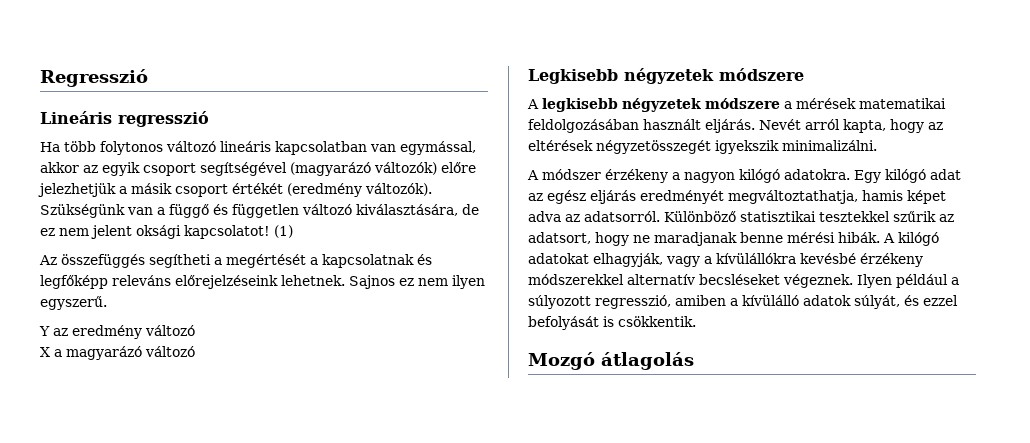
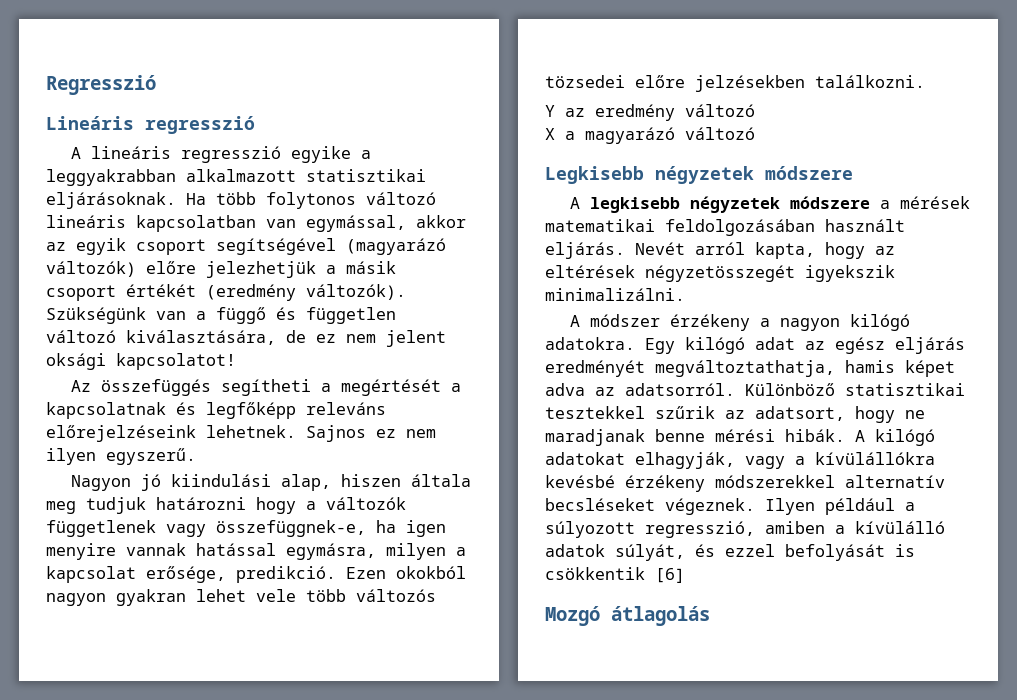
+ A lineáris regresszió egyike a leggyakrabban alkalmazott statisztikai eljárásoknak.
- (1)
+ Nagyon jó kiindulási alap, hiszen általa meg tudjuk határozni hogy a változók függetlenek vagy összefüggnek-e, ha igen menyire vannak hatással egymásra, milyen a kapcsolat erősége, predikció. Ezen okokból nagyon gyakran lehet vele több változós tözsedei előre jelzésekben találkozni.
- Ilyen például a súlyozott regresszió, amiben a kívülálló adatok súlyát, és ezzel befolyását is csökkentik.
+ Ilyen például a súlyozott regresszió, amiben a kívülálló adatok súlyát, és ezzel befolyását is csökkentik [6]

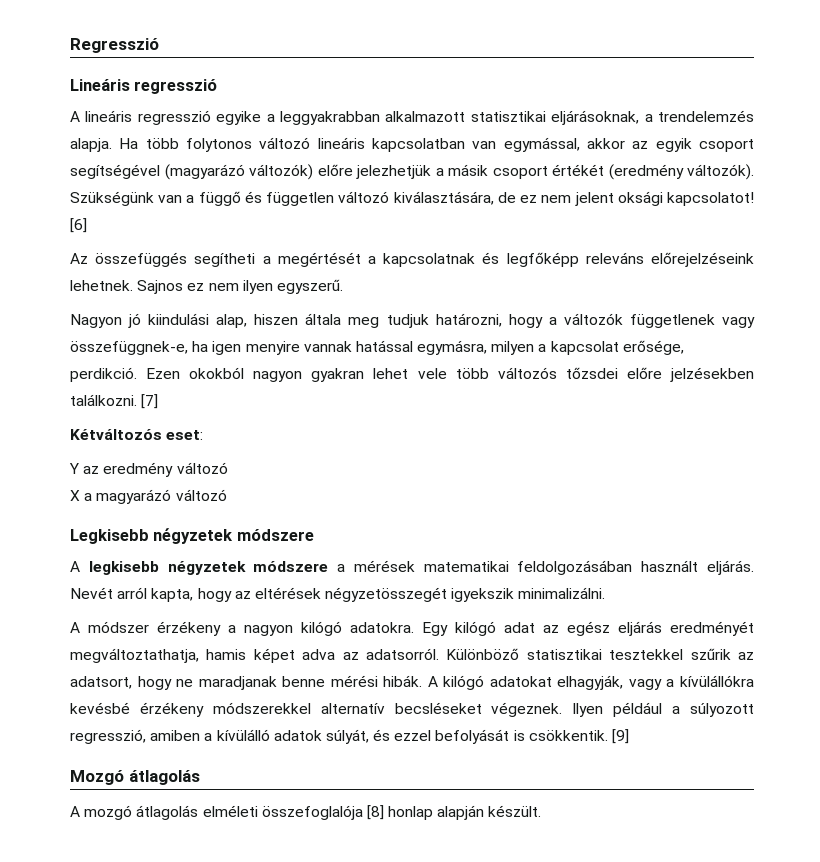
- A lineáris regresszió egyike a leggyakrabban alkalmazott statisztikai eljárásoknak.
+ A lineáris regresszió egyike a leggyakrabban alkalmazott statisztikai eljárásoknak, a trendelemzés alapja.
+ [6]
- Nagyon jó kiindulási alap, hiszen általa meg tudjuk határozni hogy a változók függetlenek vagy összefüggnek-e, ha igen menyire vannak hatással egymásra, milyen a kapcsolat erősége, predikció.
+ Nagyon jó kiindulási alap, hiszen általa meg tudjuk határozni, hogy a változók függetlenek vagy összefüggnek-e, ha igen menyire vannak hatással egymásra, milyen a kapcsolat erősége, perdikció.
- Ezen okokból nagyon gyakran lehet vele több változós tözsedei előre jelzésekben találkozni.
+ Ezen okokból nagyon gyakran lehet vele több változós tőzsdei előre jelzésekben találkozni. [7]
+ Kétváltozós eset:
- Ilyen például a súlyozott regresszió, amiben a kívülálló adatok súlyát, és ezzel befolyását is csökkentik [6]
+ Ilyen például a súlyozott regresszió, amiben a kívülálló adatok súlyát, és ezzel befolyását is csökkentik. [9]
+ A mozgó átlagolás elméleti összefoglalója [8] honlap alapján készült.

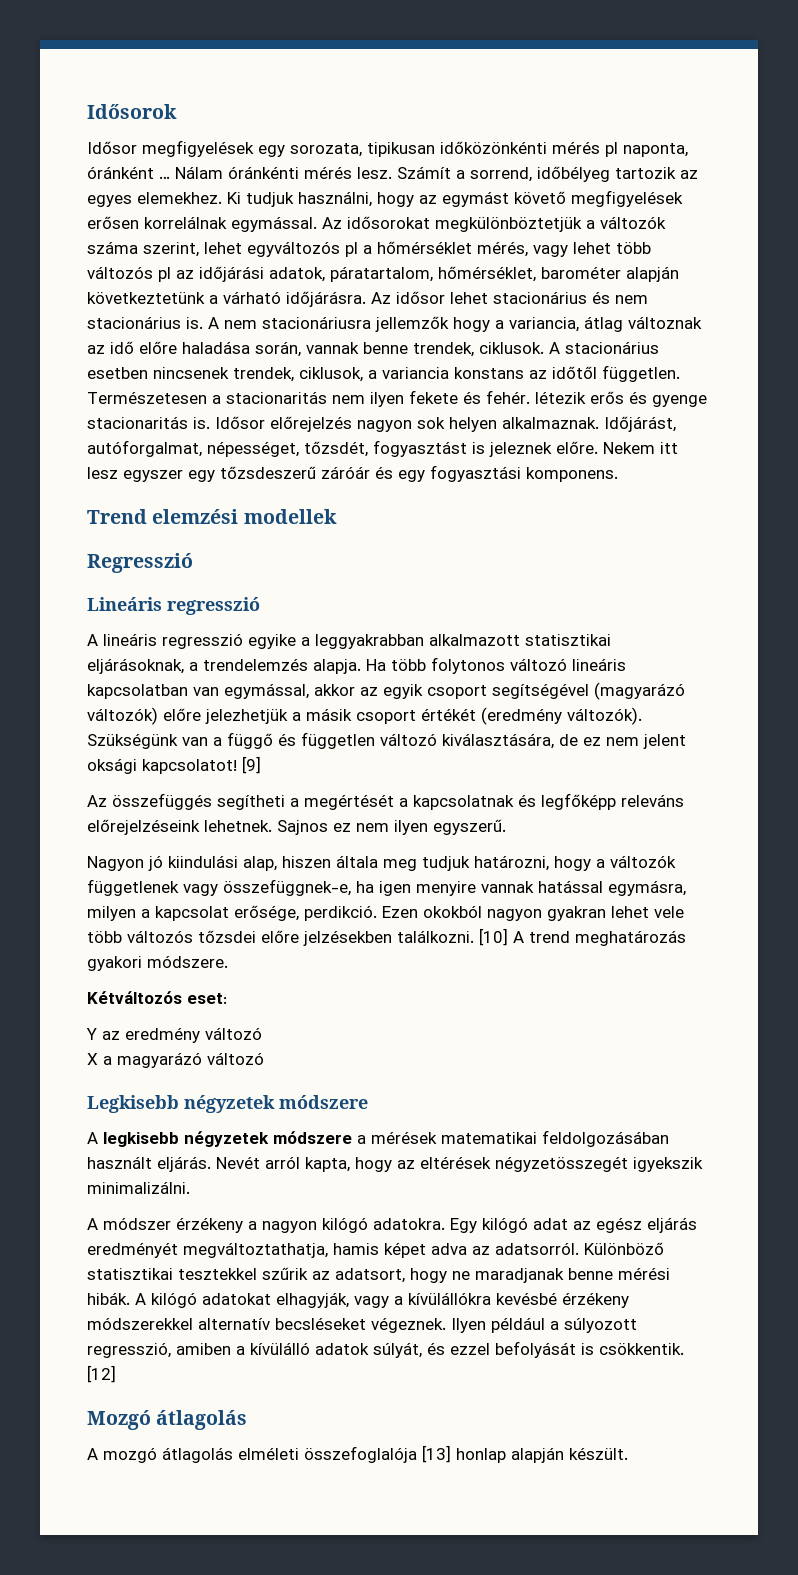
+ Idősorok
+ Idősor megfigyelések egy sorozata, tipikusan időközönkénti mérés pl naponta, óránként … Nálam óránkénti mérés lesz. Számít a sorrend, időbélyeg tartozik az egyes elemekhez. Ki tudjuk használni, hogy az egymást követő megfigyelések erősen korrelálnak egymással. Az idősorokat megkülönböztetjük a változók száma szerint, lehet egyváltozós pl a hőmérséklet mérés, vagy lehet több változós pl az időjárási adatok, páratartalom, hőmérséklet, barométer alapján következtetünk a várható időjárásra. Az idősor lehet stacionárius és nem stacionárius is. A nem stacionáriusra jellemzők hogy a variancia, átlag változnak az idő előre haladása során, vannak benne trendek, ciklusok. A stacionárius esetben nincsenek trendek, ciklusok, a variancia konstans az időtől független. Természetesen a stacionaritás nem ilyen fekete és fehér. létezik erős és gyenge stacionaritás is. Idősor előrejelzés nagyon sok helyen alkalmaznak. Időjárást, autóforgalmat, népességet, tőzsdét, fogyasztást is jeleznek előre. Nekem itt lesz egyszer egy tőzsdeszerű záróár és egy fogyasztási komponens.
+ Trend elemzési modellek
- [6]
+ [9]
- [7]
+ [10] A trend meghatározás gyakori módszere.
- [9]
+ [12]
- A mozgó átlagolás elméleti összefoglalója [8] honlap alapján készült.
+ A mozgó átlagolás elméleti összefoglalója [13] honlap alapján készült.

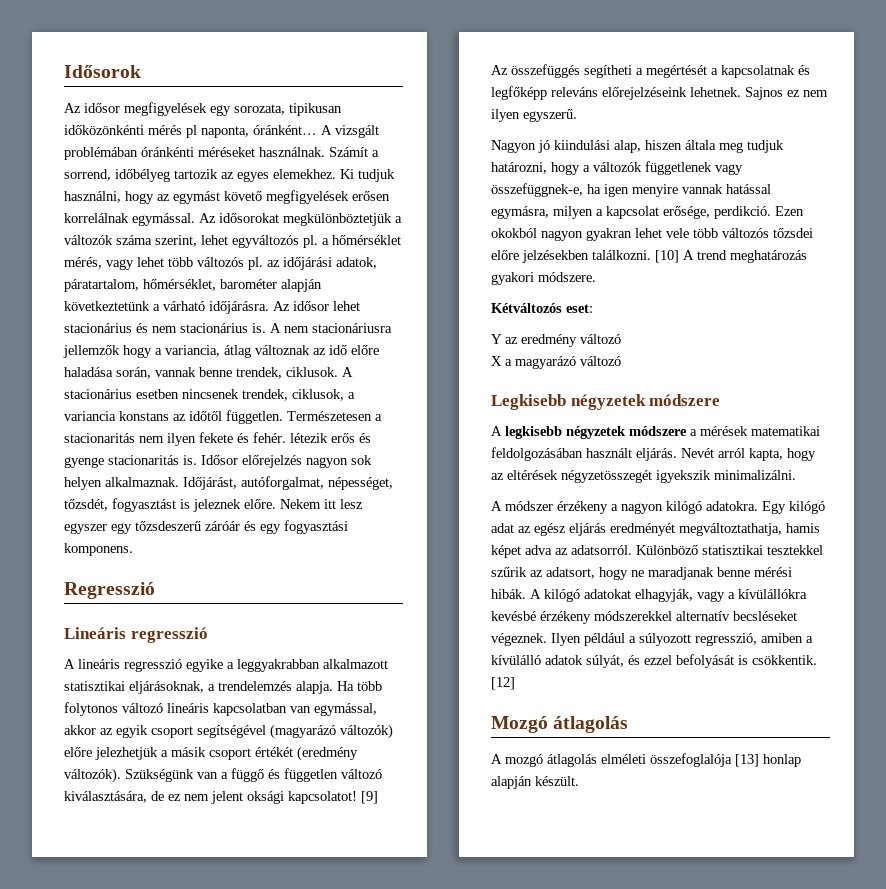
- Idősor megfigyelések egy sorozata, tipikusan időközönkénti mérés pl naponta, óránként … Nálam óránkénti mérés lesz.
+ Az idősor megfigyelések egy sorozata, tipikusan időközönkénti mérés pl naponta, óránként… A vizsgált problémában óránkénti méréseket használnak.
- Az idősorokat megkülönböztetjük a változók száma szerint, lehet egyváltozós pl a hőmérséklet mérés, vagy lehet több változós pl az időjárási adatok, páratartalom, hőmérséklet, barométer alapján következtetünk a várható időjárásra.
+ Az idősorokat megkülönböztetjük a változók száma szerint, lehet egyváltozós pl. a hőmérséklet mérés, vagy lehet több változós pl. az időjárási adatok, páratartalom, hőmérséklet, barométer alapján következtetünk a várható időjárásra.
- Trend elemzési modellek

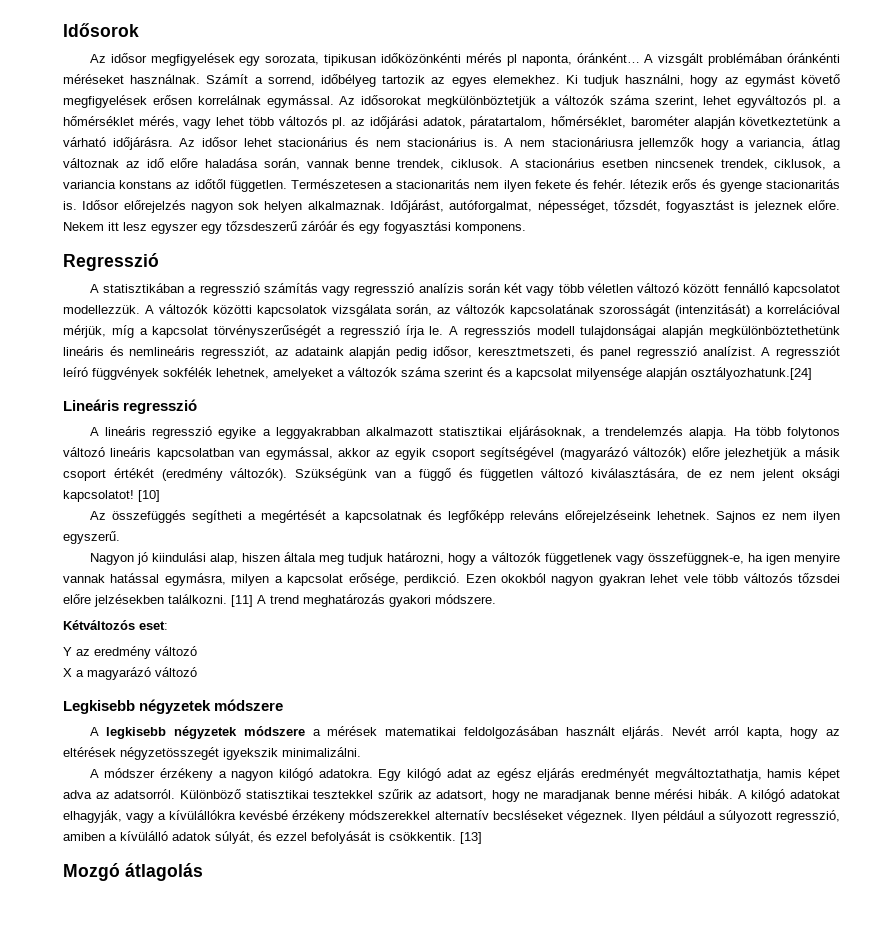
+ A statisztikában a regresszió számítás vagy regresszió analízis során két vagy több véletlen változó között fennálló kapcsolatot modellezzük. A változók közötti kapcsolatok vizsgálata során, az változók kapcsolatának szorosságát (intenzitását) a korrelációval mérjük, míg a kapcsolat törvényszerűségét a regresszió írja le. A regressziós modell tulajdonságai alapján megkülönböztethetünk lineáris és nemlineáris regressziót, az adataink alapján pedig idősor, keresztmetszeti, és panel regresszió analízist. A regressziót leíró függvények sokfélék lehetnek, amelyeket a változók száma szerint és a kapcsolat milyensége alapján osztályozhatunk.[24]
- [9]
+ [10]
- [10] A trend meghatározás gyakori módszere.
+ [11] A trend meghatározás gyakori módszere.
- [12]
+ [13]
- A mozgó átlagolás elméleti összefoglalója [13] honlap alapján készült.

